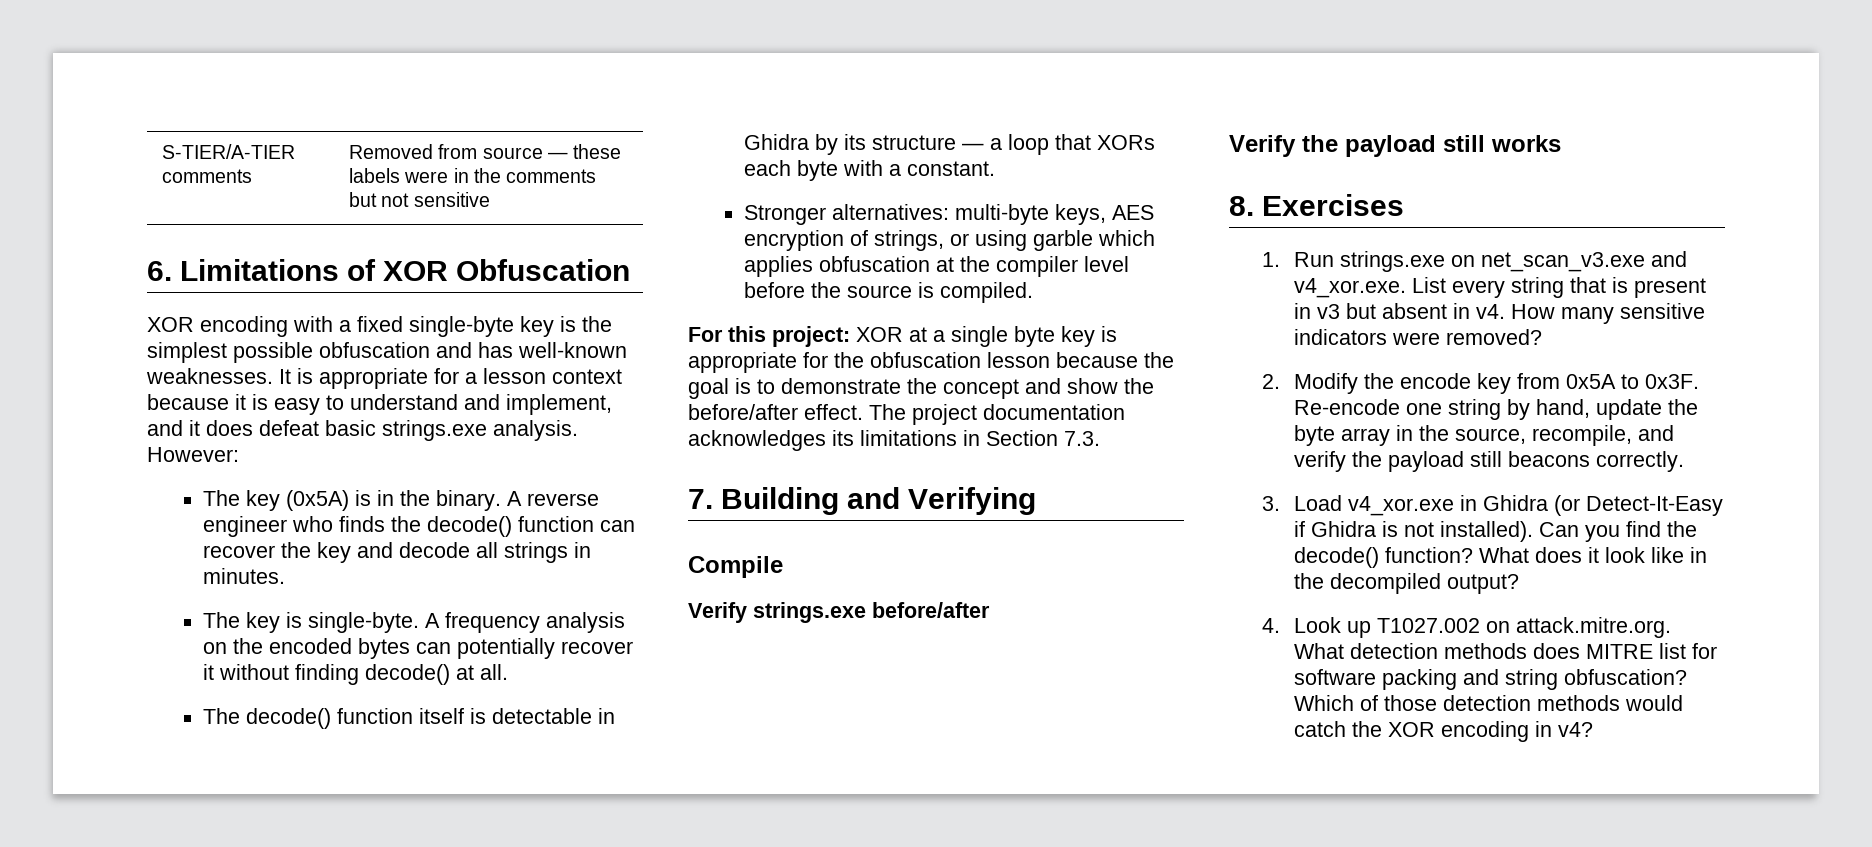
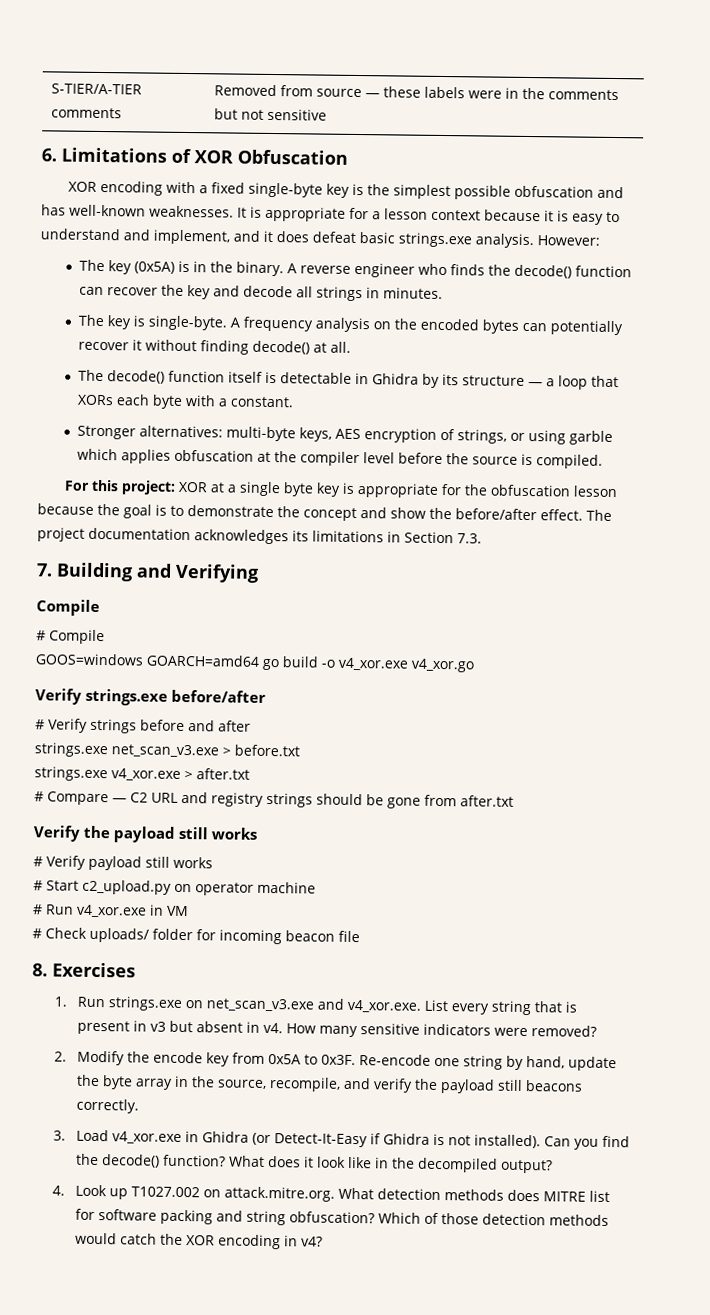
+ # Compile
+ GOOS=windows GOARCH=amd64 go build -o v4_xor.exe v4_xor.go
  Verify strings.exe before/after
+ # Verify strings before and after
+ strings.exe net_scan_v3.exe > before.txt
+ strings.exe v4_xor.exe > after.txt
+ # Compare — C2 URL and registry strings should be gone from after.txt
+ # Verify payload still works
+ # Start c2_upload.py on operator machine
+ # Run v4_xor.exe in VM
+ # Check uploads/ folder for incoming beacon file

